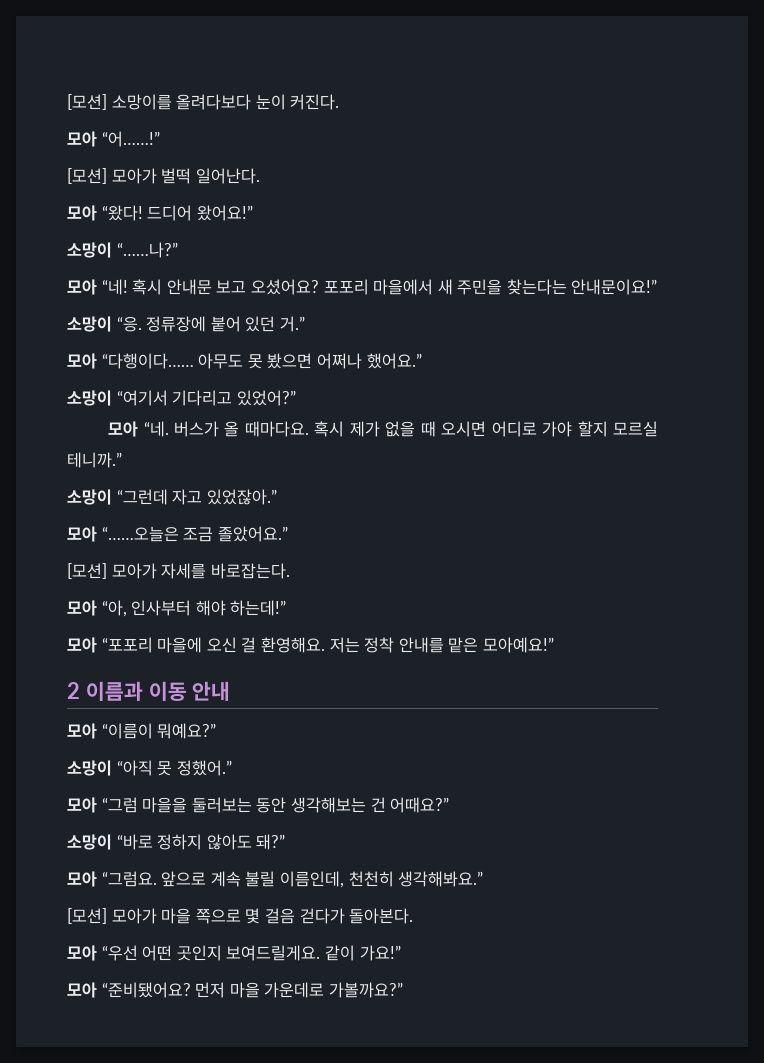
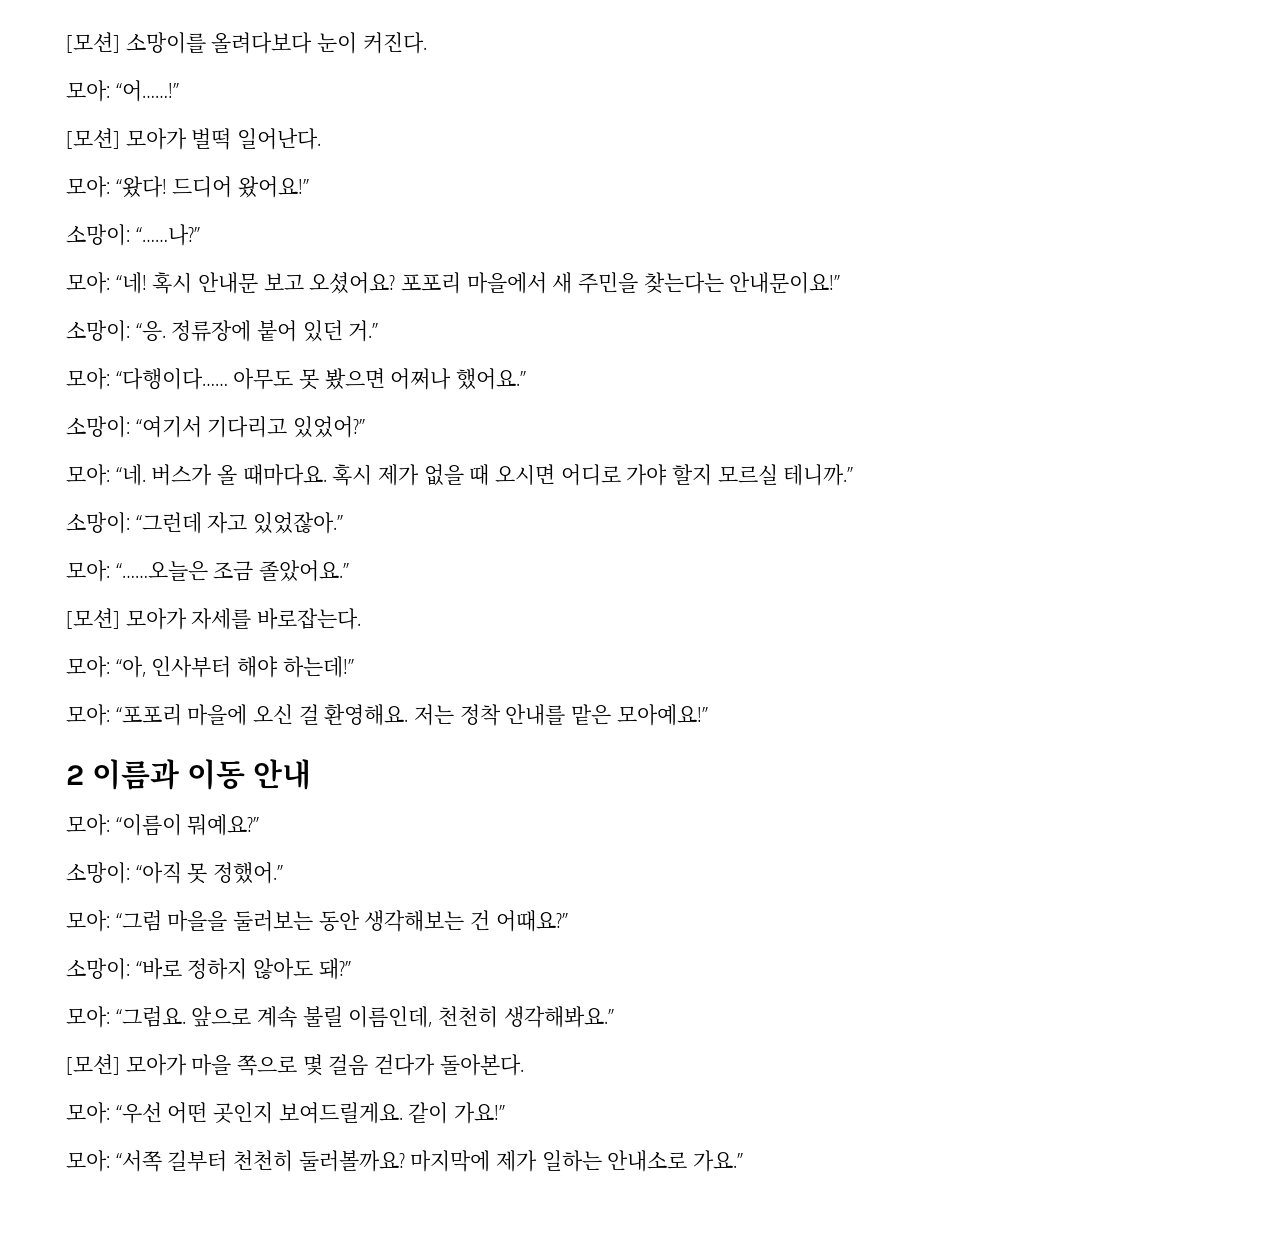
- 모아 “어……!”
+ 모아: “어……!”
- 모아 “왔다!
+ 모아: “왔다!
- 소망이 “……나?”
+ 소망이: “……나?”
- 모아 “네!
+ 모아: “네!
- 소망이 “응.
+ 소망이: “응.
- 모아 “다행이다……
+ 모아: “다행이다……
- 소망이 “여기서 기다리고 있었어?”
+ 소망이: “여기서 기다리고 있었어?”
- 모아 “네.
+ 모아: “네.
- 소망이 “그런데 자고 있었잖아.”
+ 소망이: “그런데 자고 있었잖아.”
- 모아 “……오늘은 조금 졸았어요.”
+ 모아: “……오늘은 조금 졸았어요.”
- 모아 “아, 인사부터 해야 하는데!”
+ 모아: “아, 인사부터 해야 하는데!”
- 모아 “포포리 마을에 오신 걸 환영해요.
+ 모아: “포포리 마을에 오신 걸 환영해요.
- 모아 “이름이 뭐예요?”
+ 모아: “이름이 뭐예요?”
- 소망이 “아직 못 정했어.”
+ 소망이: “아직 못 정했어.”
- 모아 “그럼 마을을 둘러보는 동안 생각해보는 건 어때요?”
+ 모아: “그럼 마을을 둘러보는 동안 생각해보는 건 어때요?”
- 소망이 “바로 정하지 않아도 돼?”
+ 소망이: “바로 정하지 않아도 돼?”
- 모아 “그럼요.
+ 모아: “그럼요.
- 모아 “우선 어떤 곳인지 보여드릴게요.
+ 모아: “우선 어떤 곳인지 보여드릴게요.
- 모아 “준비됐어요? 먼저 마을 가운데로 가볼까요?”
+ 모아: “서쪽 길부터 천천히 둘러볼까요? 마지막에 제가 일하는 안내소로 가요.”

